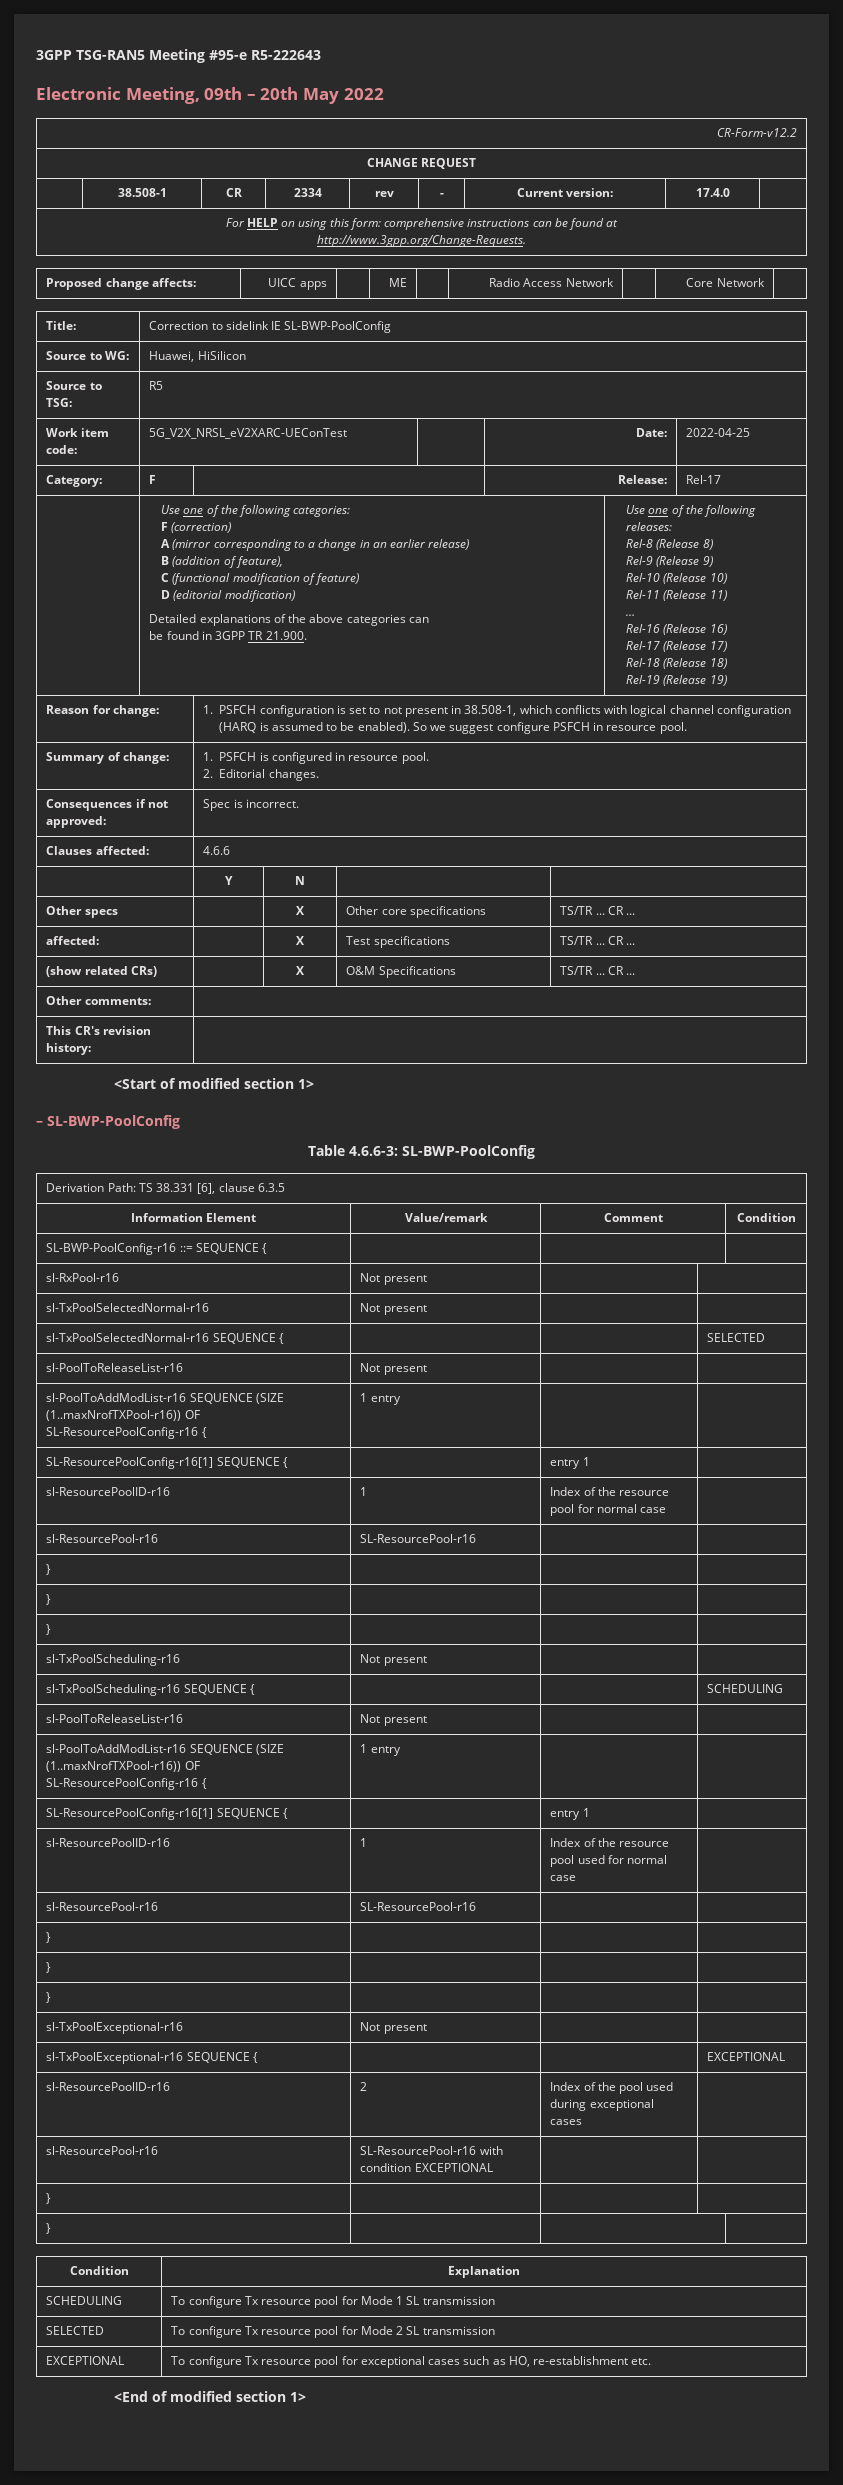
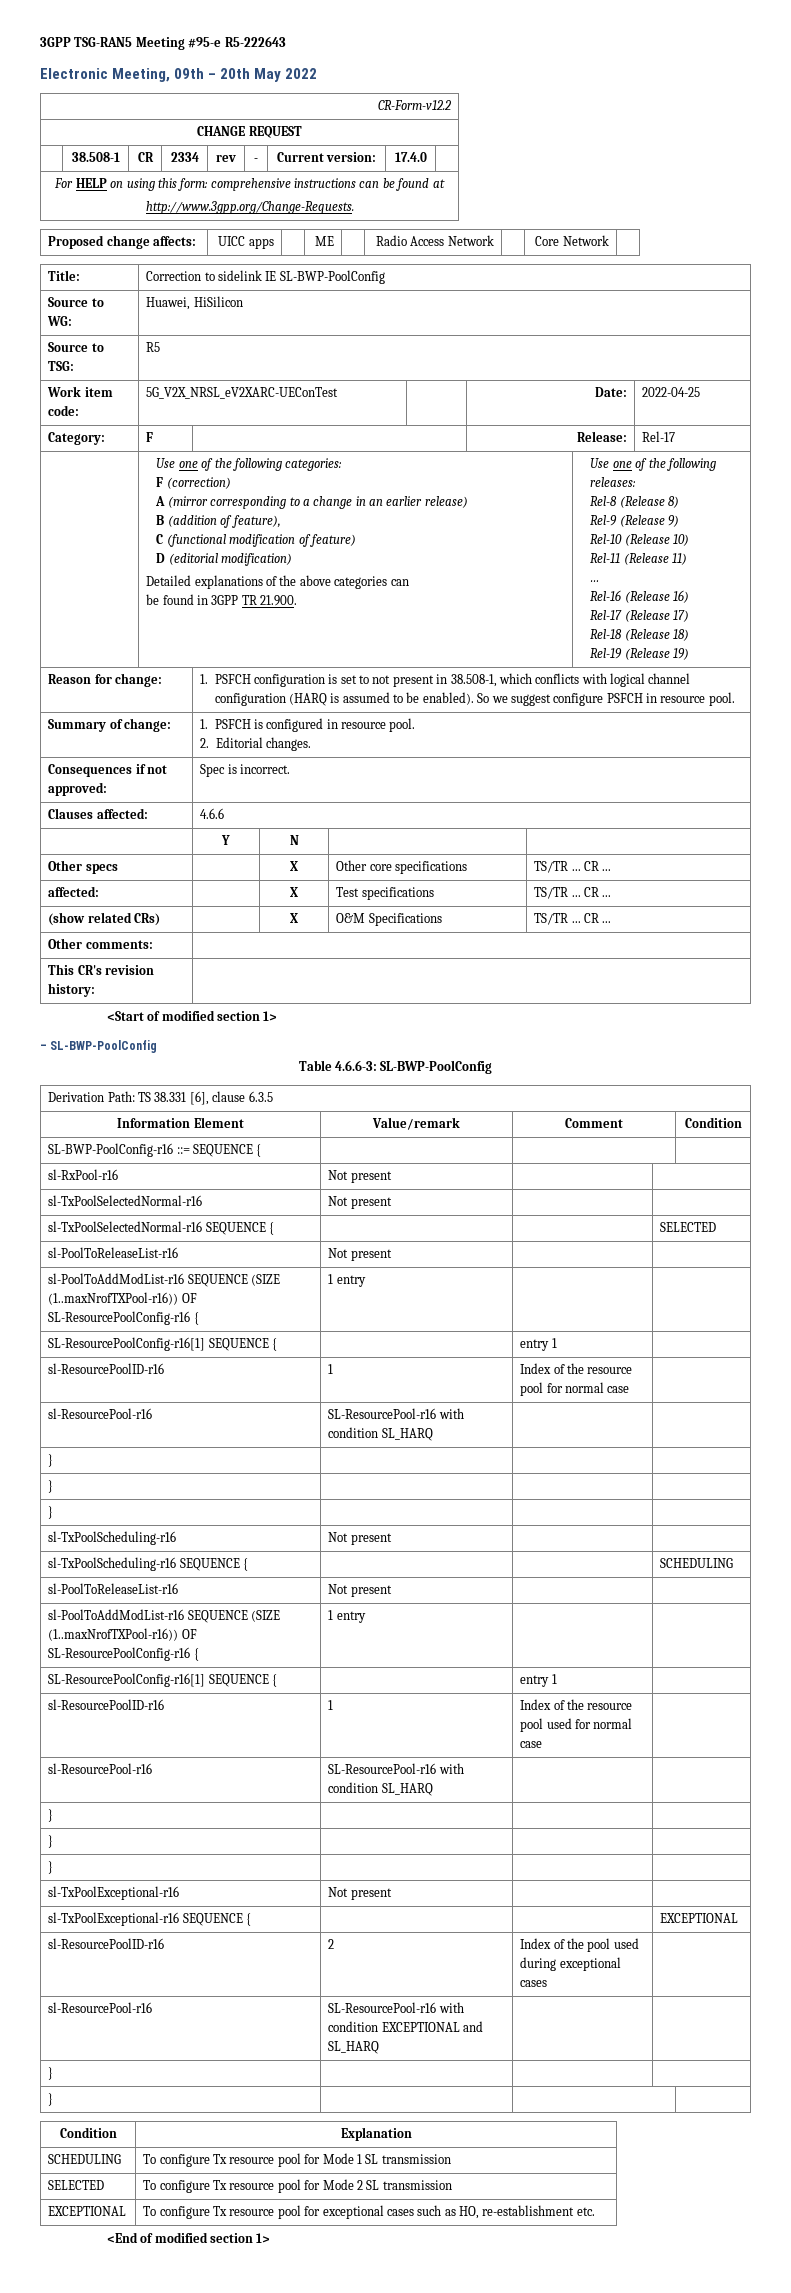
  sl-ResourcePoolID-r16 | 1 | Index of the resource pool for normal case |
- sl-ResourcePool-r16 | SL-ResourcePool-r16 | |
+ sl-ResourcePool-r16 | SL-ResourcePool-r16 with condition SL_HARQ | |
  sl-ResourcePoolID-r16 | 1 | Index of the resource pool used for normal case |
- sl-ResourcePool-r16 | SL-ResourcePool-r16 | |
+ sl-ResourcePool-r16 | SL-ResourcePool-r16 with condition SL_HARQ | |
- sl-ResourcePool-r16 | SL-ResourcePool-r16 with condition EXCEPTIONAL | |
+ sl-ResourcePool-r16 | SL-ResourcePool-r16 with condition EXCEPTIONAL and SL_HARQ | |

